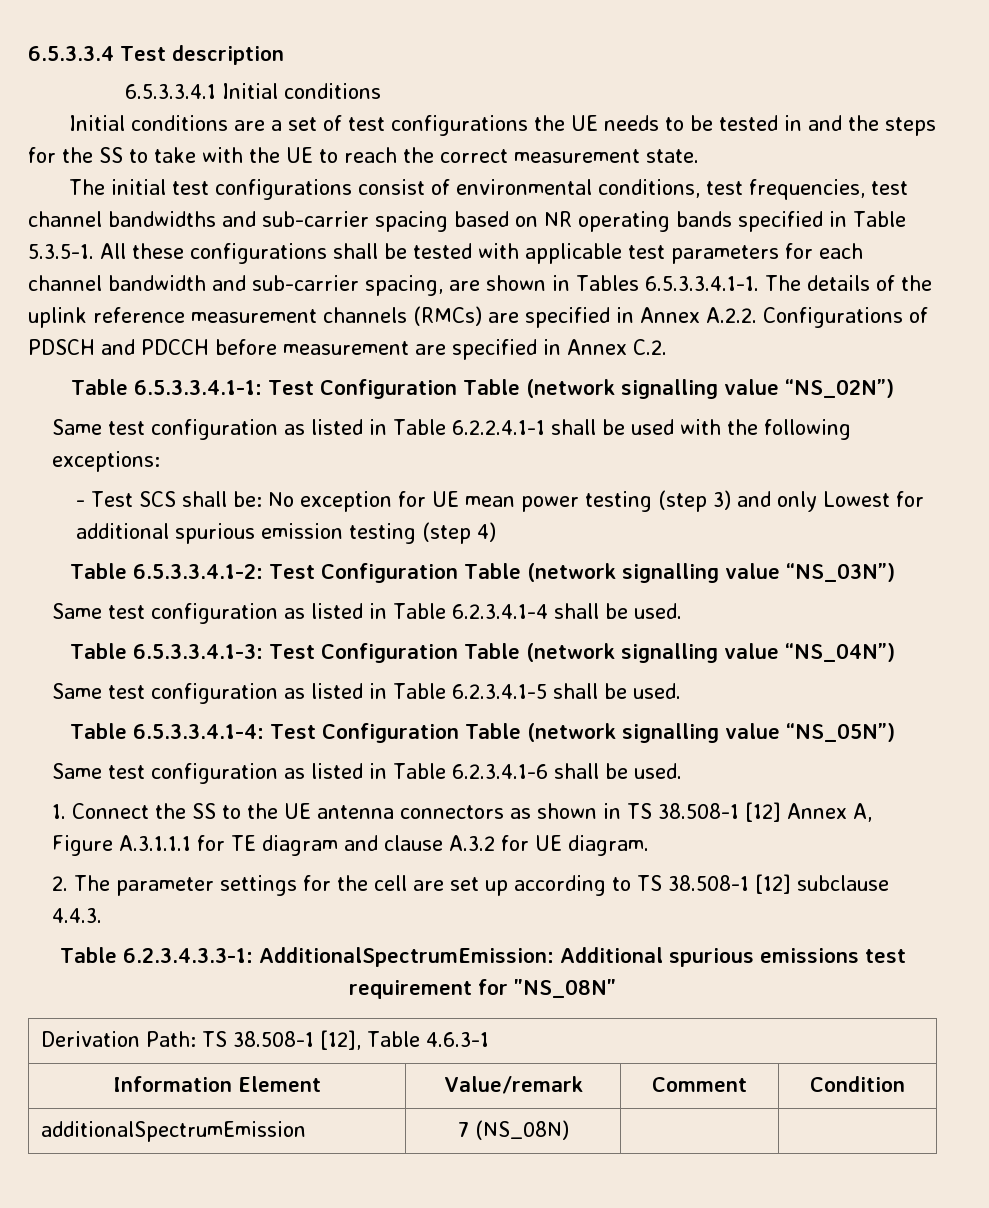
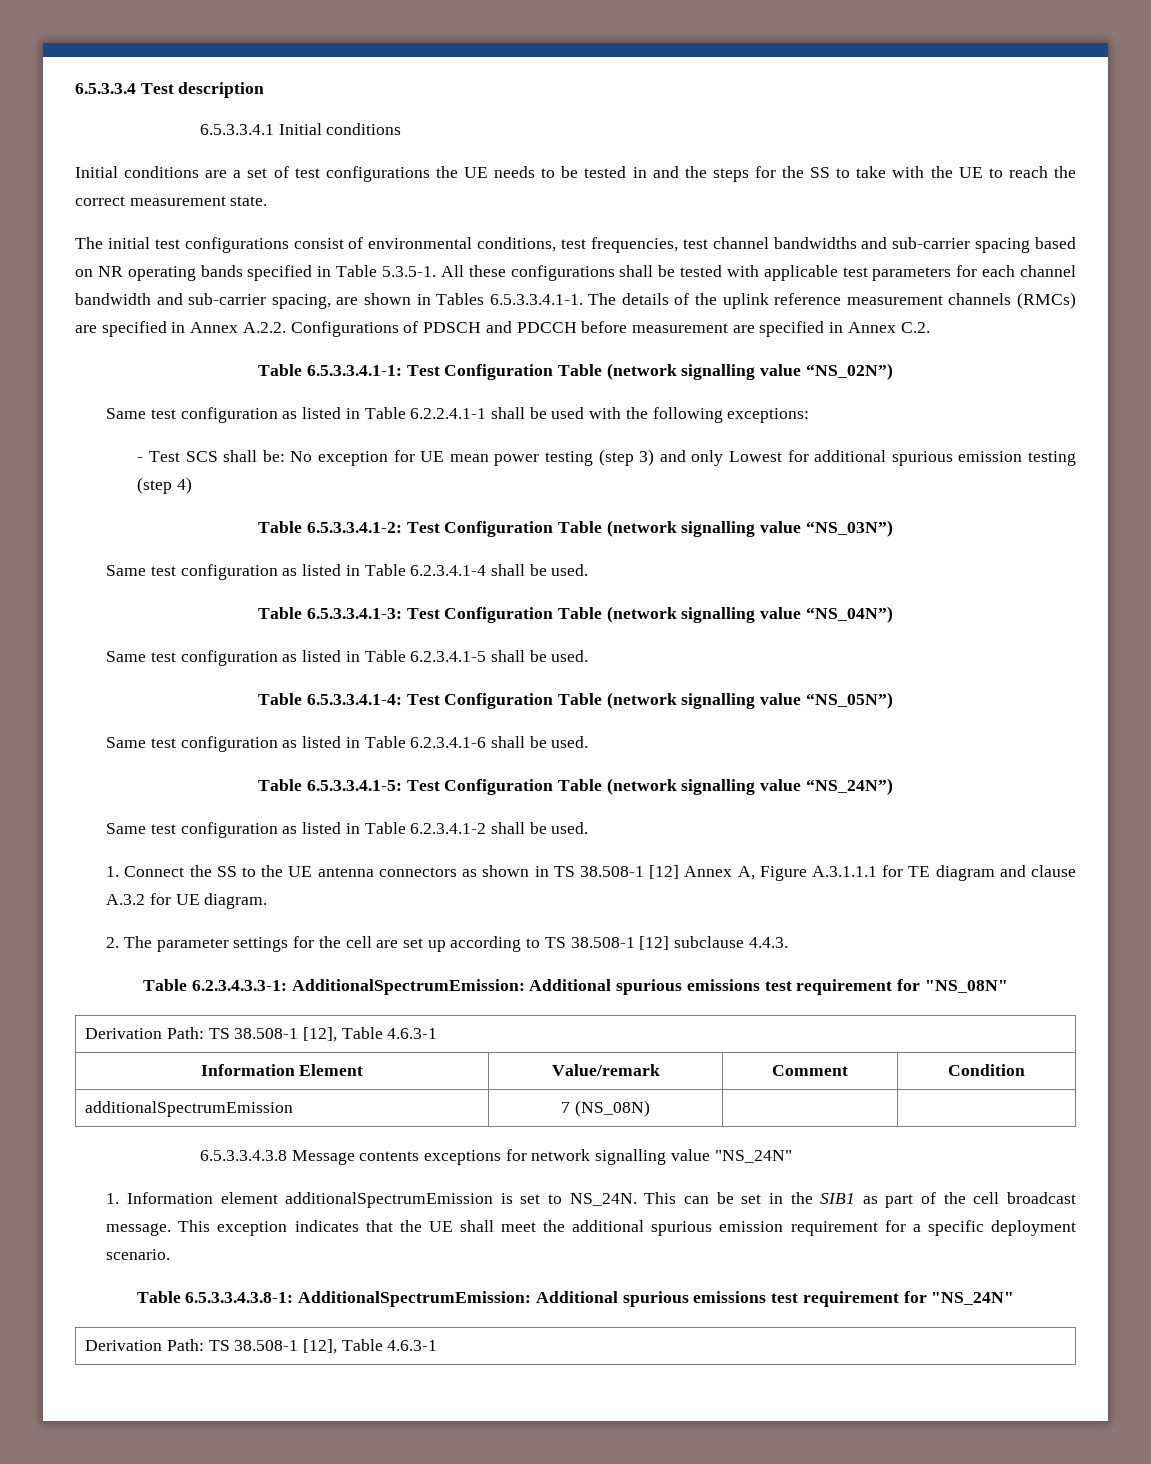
+ Table 6.5.3.3.4.1-5: Test Configuration Table (network signalling value “NS_24N”)
+ Same test configuration as listed in Table 6.2.3.4.1-2 shall be used.
+ 6.5.3.3.4.3.8 Message contents exceptions for network signalling value "NS_24N"
+ 1. Information element additionalSpectrumEmission is set to NS_24N. This can be set in the SIB1 as part of the cell broadcast message. This exception indicates that the UE shall meet the additional spurious emission requirement for a specific deployment scenario.
+ Table 6.5.3.3.4.3.8-1: AdditionalSpectrumEmission: Additional spurious emissions test requirement for "NS_24N"
+ Derivation Path: TS 38.508-1 [12], Table 4.6.3-1

